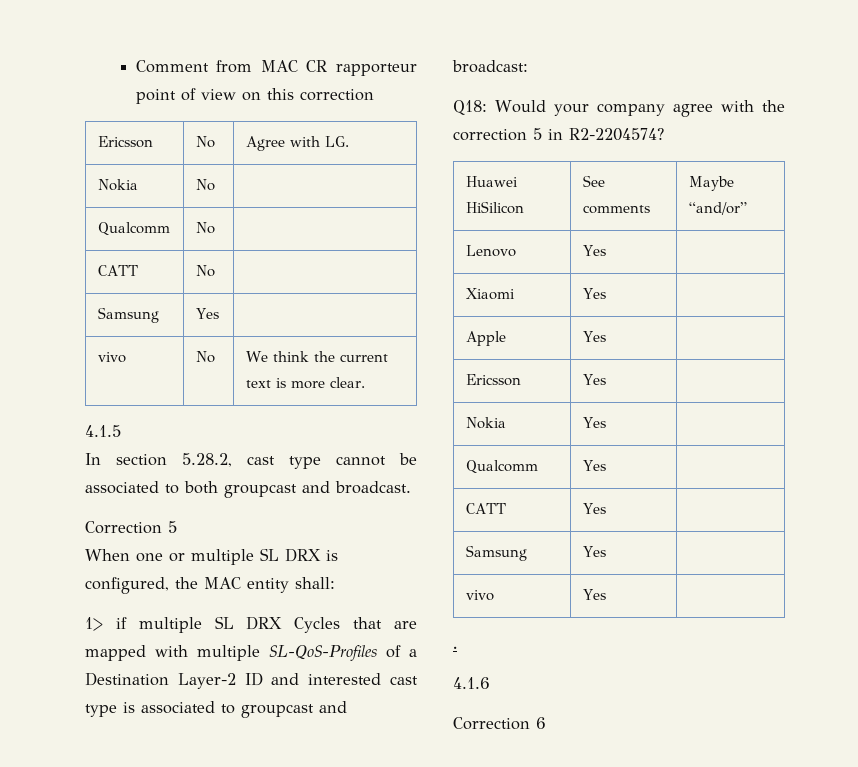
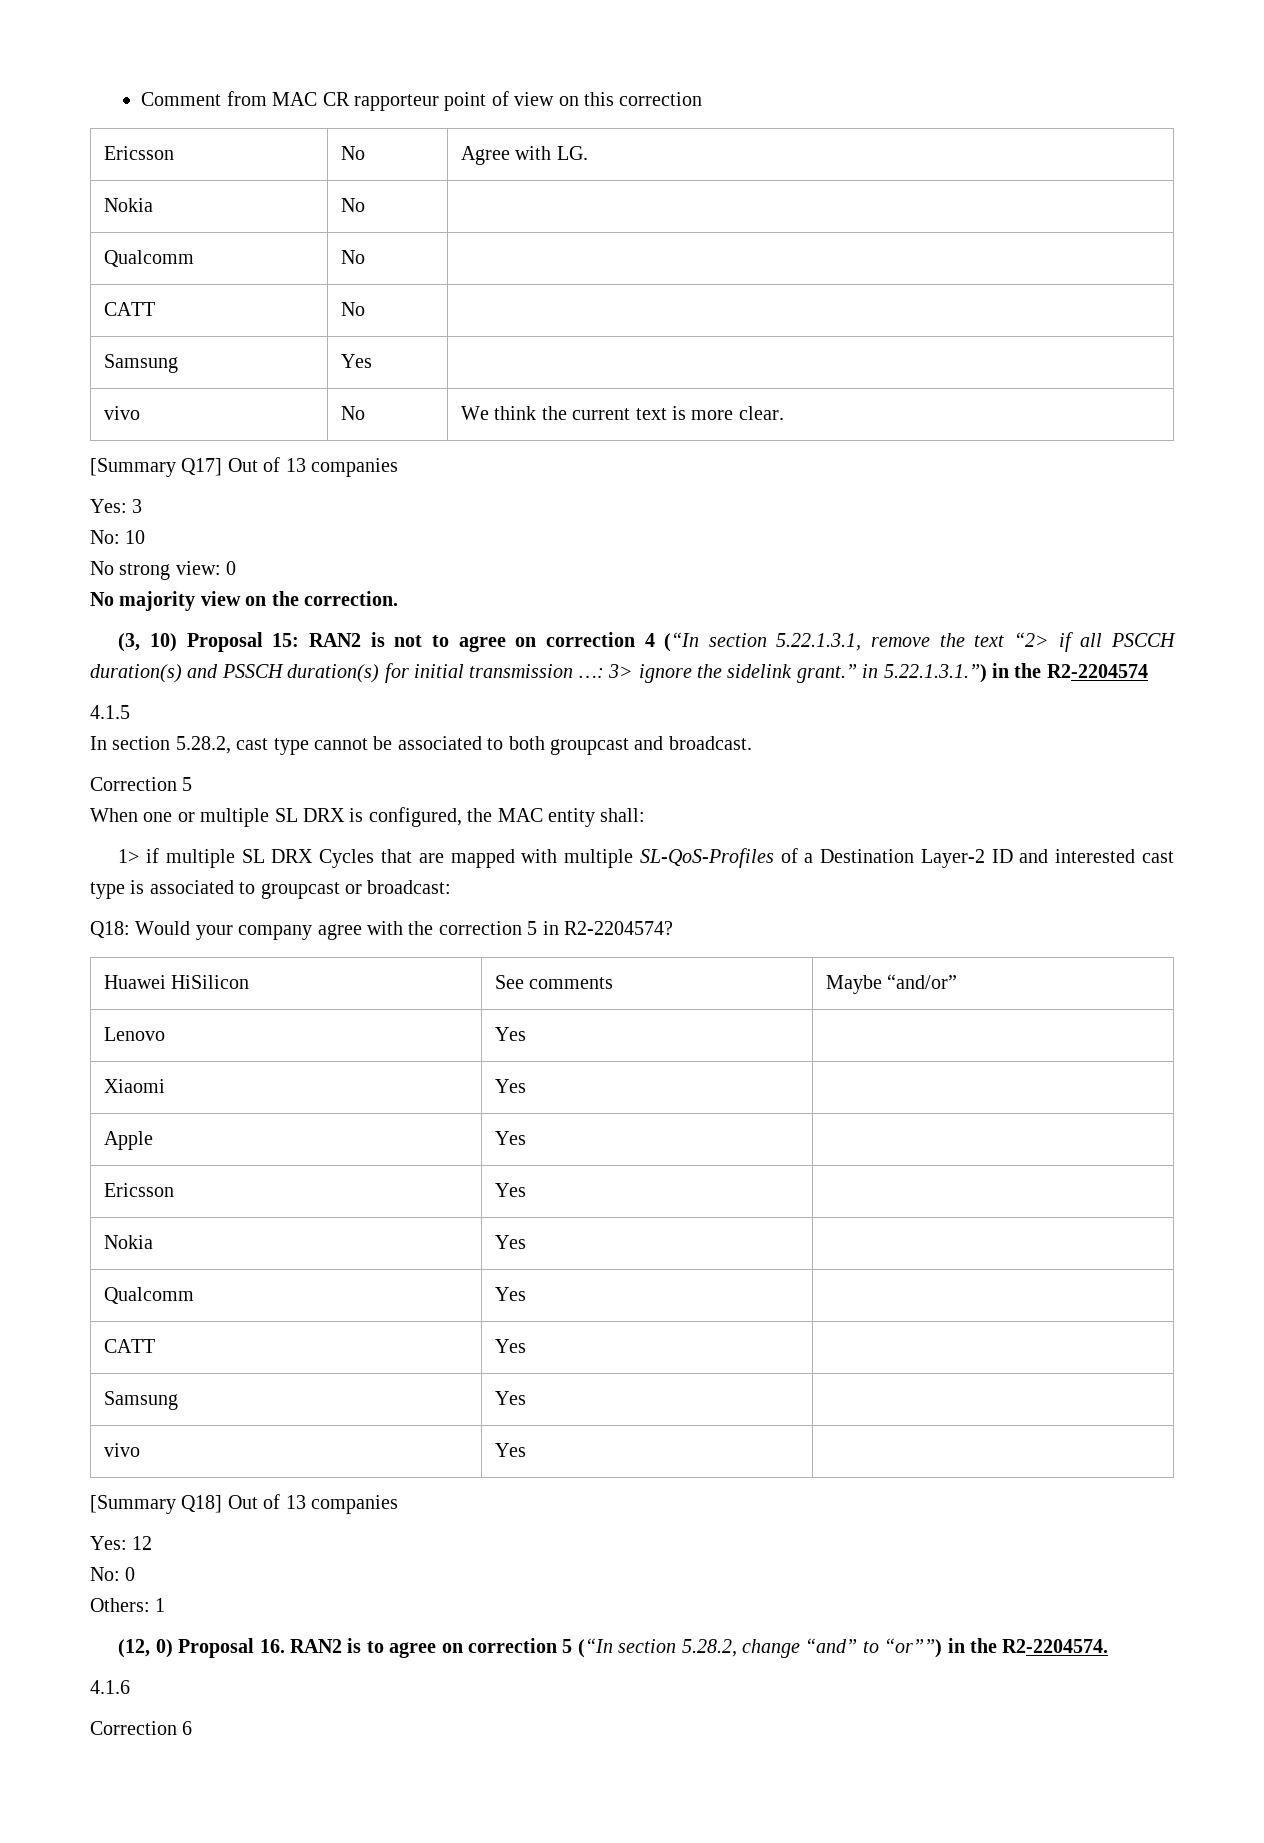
+ [Summary Q17] Out of 13 companies
+ Yes: 3
+ No: 10
+ No strong view: 0
+ No majority view on the correction.
+ (3, 10) Proposal 15: RAN2 is not to agree on correction 4 (“In section 5.22.1.3.1, remove the text “2> if all PSCCH duration(s) and PSSCH duration(s) for initial transmission …: 3> ignore the sidelink grant.” in 5.22.1.3.1.”) in the R2-2204574
- 1> if multiple SL DRX Cycles that are mapped with multiple SL-QoS-Profiles of a Destination Layer-2 ID and interested cast type is associated to groupcast and broadcast:
+ 1> if multiple SL DRX Cycles that are mapped with multiple SL-QoS-Profiles of a Destination Layer-2 ID and interested cast type is associated to groupcast or broadcast:
- .
+ [Summary Q18] Out of 13 companies
+ Yes: 12
+ No: 0
+ Others: 1
+ (12, 0) Proposal 16. RAN2 is to agree on correction 5 (“In section 5.28.2, change “and” to “or””) in the R2-2204574.

